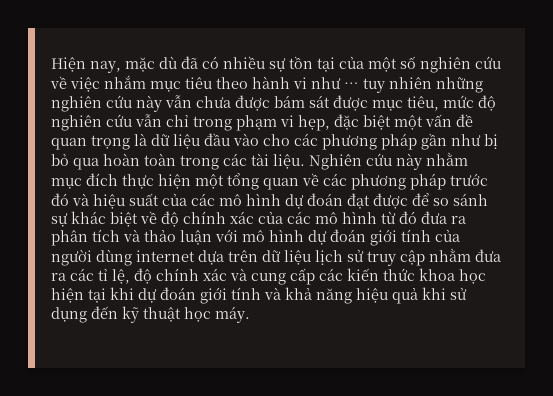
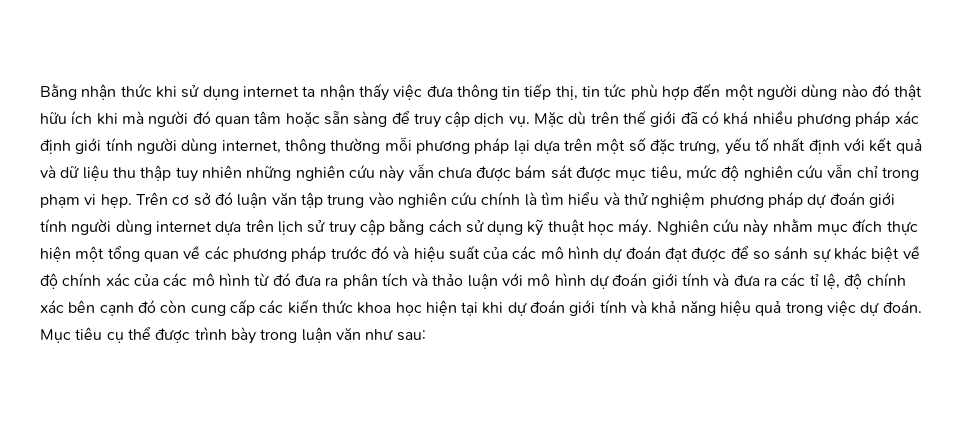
- Hiện nay, mặc dù đã có nhiều sự tồn tại của một số nghiên cứu về việc nhắm mục tiêu theo hành vi như … tuy nhiên những nghiên cứu này vẫn chưa được bám sát được mục tiêu, mức độ nghiên cứu vẫn chỉ trong phạm vi hẹp, đặc biệt một vấn đề quan trọng là dữ liệu đầu vào cho các phương pháp gần như bị bỏ qua hoàn toàn trong các tài liệu.
+ Bằng nhận thức khi sử dụng internet ta nhận thấy việc đưa thông tin tiếp thị, tin tức phù hợp đến một người dùng nào đó thật hữu ích khi mà người đó quan tâm hoặc sẵn sàng để truy cập dịch vụ. Mặc dù trên thế giới đã có khá nhiều phương pháp xác định giới tính người dùng internet, thông thường mỗi phương pháp lại dựa trên một số đặc trưng, yếu tố nhất định với kết quả và dữ liệu thu thập tuy nhiên những nghiên cứu này vẫn chưa được bám sát được mục tiêu, mức độ nghiên cứu vẫn chỉ trong phạm vi hẹp. Trên cơ sở đó luận văn tập trung vào nghiên cứu chính là tìm hiểu và thử nghiệm phương pháp dự đoán giới tính người dùng internet dựa trên lịch sử truy cập bằng cách sử dụng kỹ thuật học máy.
- Nghiên cứu này nhằm mục đích thực hiện một tổng quan về các phương pháp trước đó và hiệu suất của các mô hình dự đoán đạt được để so sánh sự khác biệt về độ chính xác của các mô hình từ đó đưa ra phân tích và thảo luận với mô hình dự đoán giới tính của người dùng internet dựa trên dữ liệu lịch sử truy cập nhằm đưa ra các tỉ lệ, độ chính xác và cung cấp các kiến thức khoa học hiện tại khi dự đoán giới tính và khả năng hiệu quả khi sử dụng đến kỹ thuật học máy.
+ Nghiên cứu này nhằm mục đích thực hiện một tổng quan về các phương pháp trước đó và hiệu suất của các mô hình dự đoán đạt được để so sánh sự khác biệt về độ chính xác của các mô hình từ đó đưa ra phân tích và thảo luận với mô hình dự đoán giới tính và đưa ra các tỉ lệ, độ chính xác bên cạnh đó còn cung cấp các kiến thức khoa học hiện tại khi dự đoán giới tính và khả năng hiệu quả trong việc dự đoán. Mục tiêu cụ thể được trình bày trong luận văn như sau:

